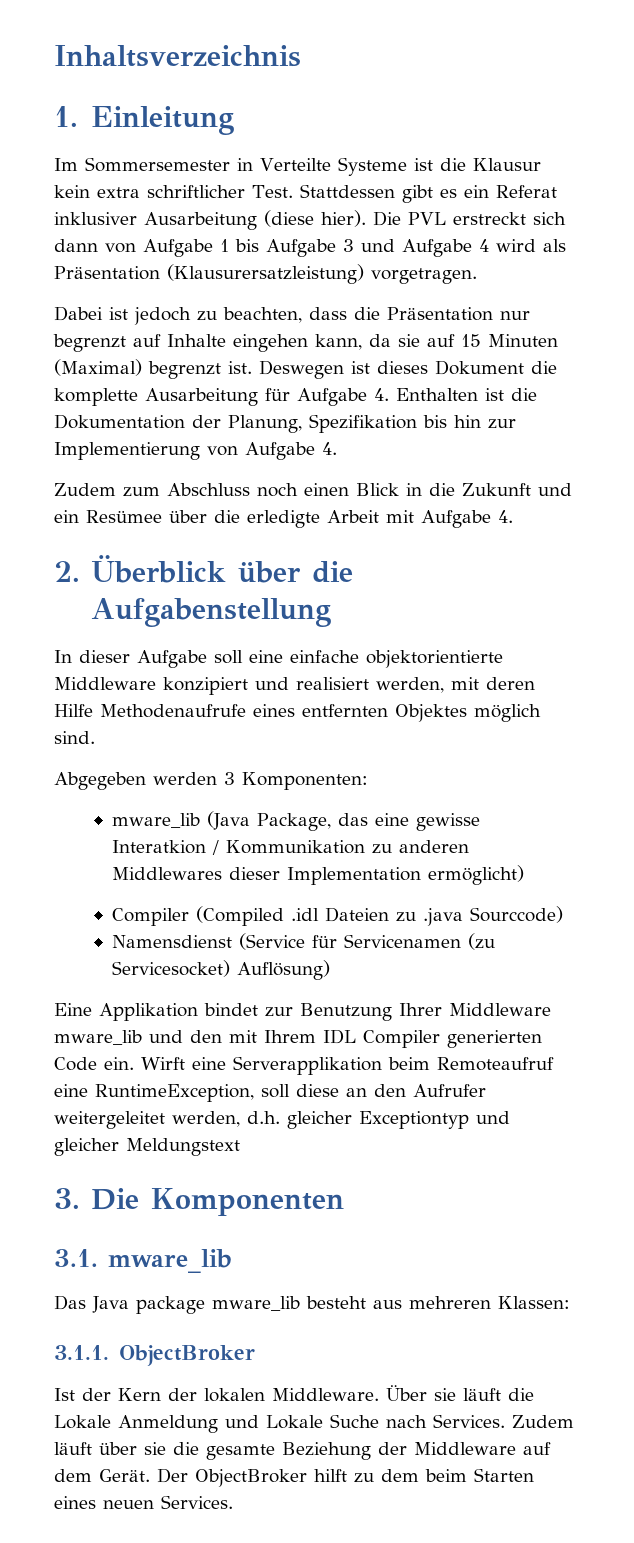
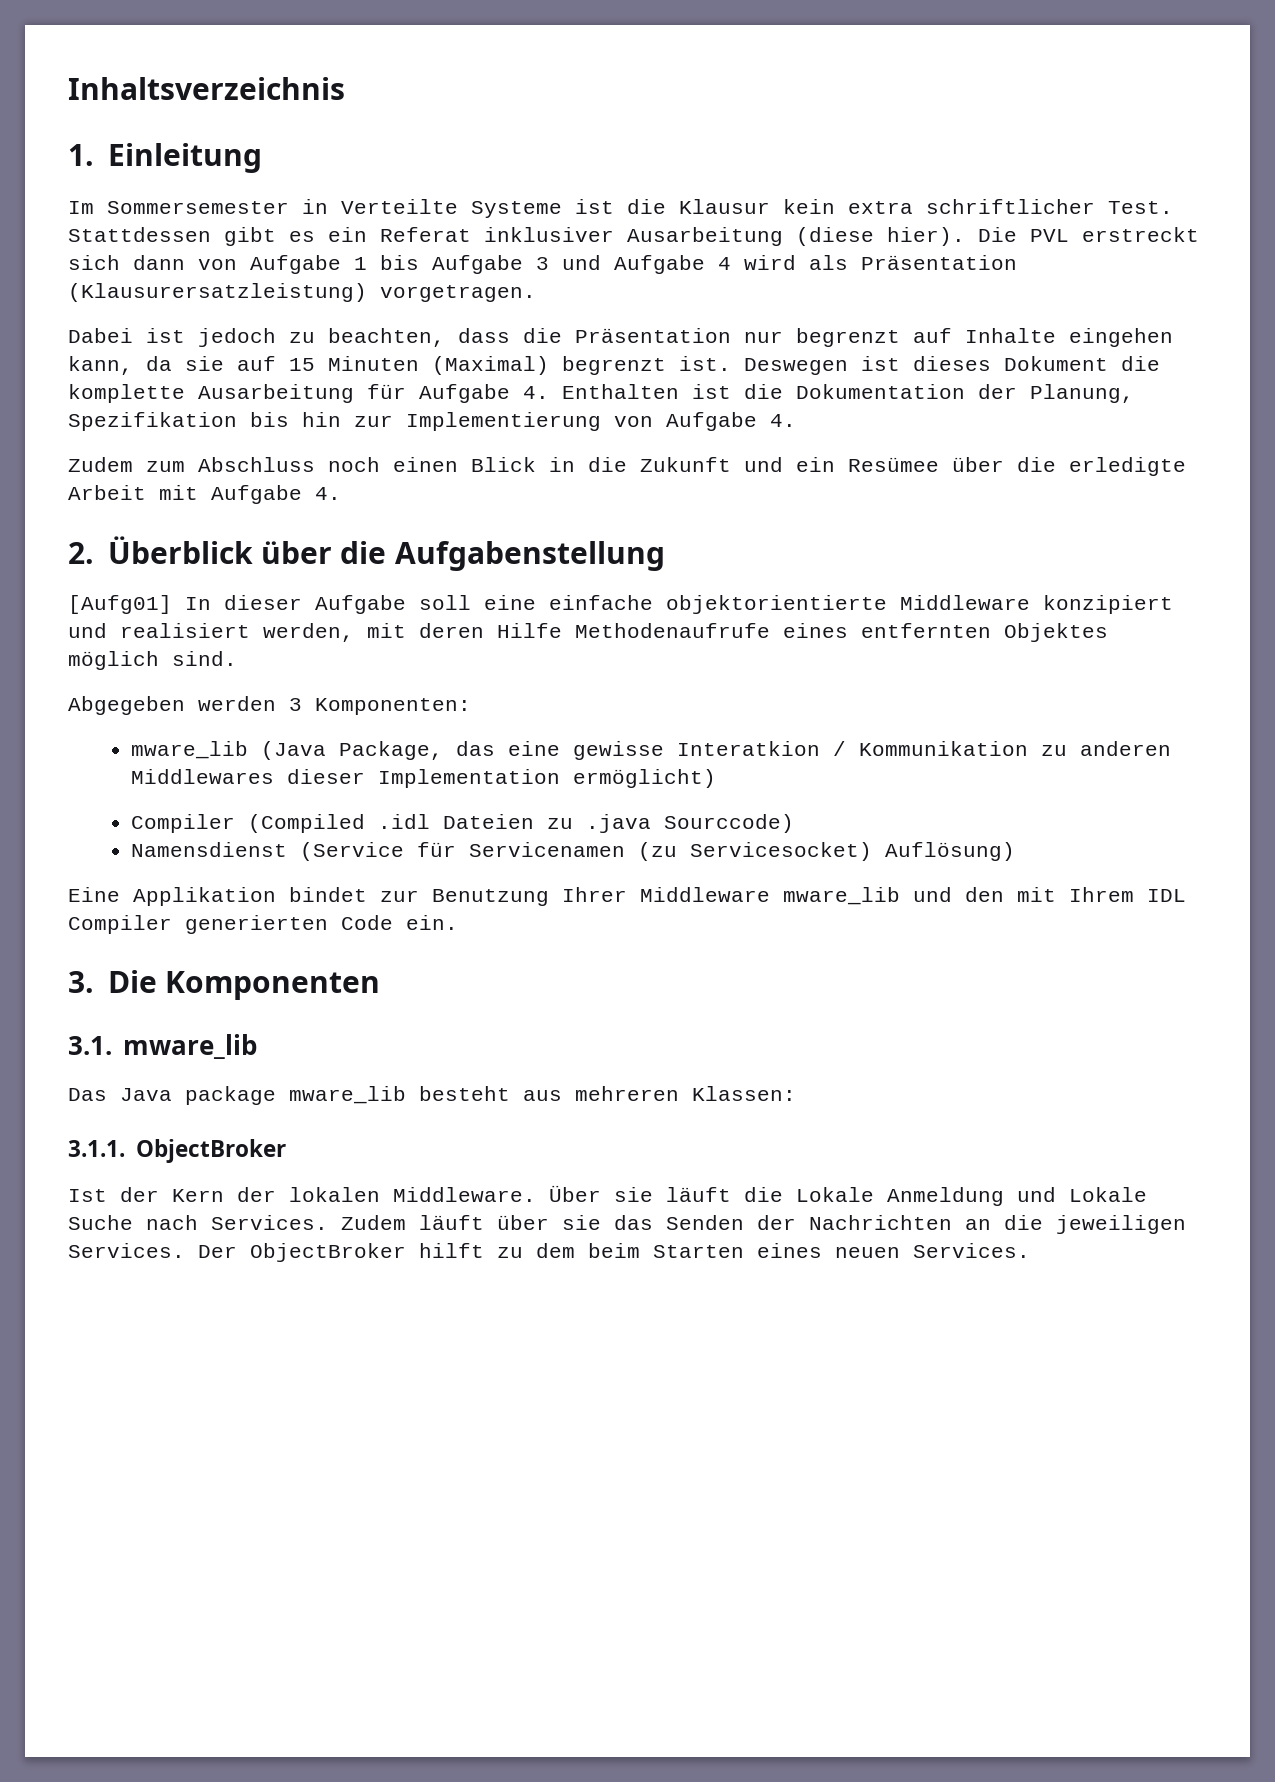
- In dieser Aufgabe soll eine einfache objektorientierte Middleware konzipiert und realisiert werden, mit deren Hilfe Methodenaufrufe eines entfernten Objektes möglich sind.
+ [Aufg01] In dieser Aufgabe soll eine einfache objektorientierte Middleware konzipiert und realisiert werden, mit deren Hilfe Methodenaufrufe eines entfernten Objektes möglich sind.
- Wirft eine Serverapplikation beim Remoteaufruf eine RuntimeException, soll diese an den Aufrufer weitergeleitet werden, d.h. gleicher Exceptiontyp und gleicher Meldungstext
- Zudem läuft über sie die gesamte Beziehung der Middleware auf dem Gerät.
+ Zudem läuft über sie das Senden der Nachrichten an die jeweiligen Services.

